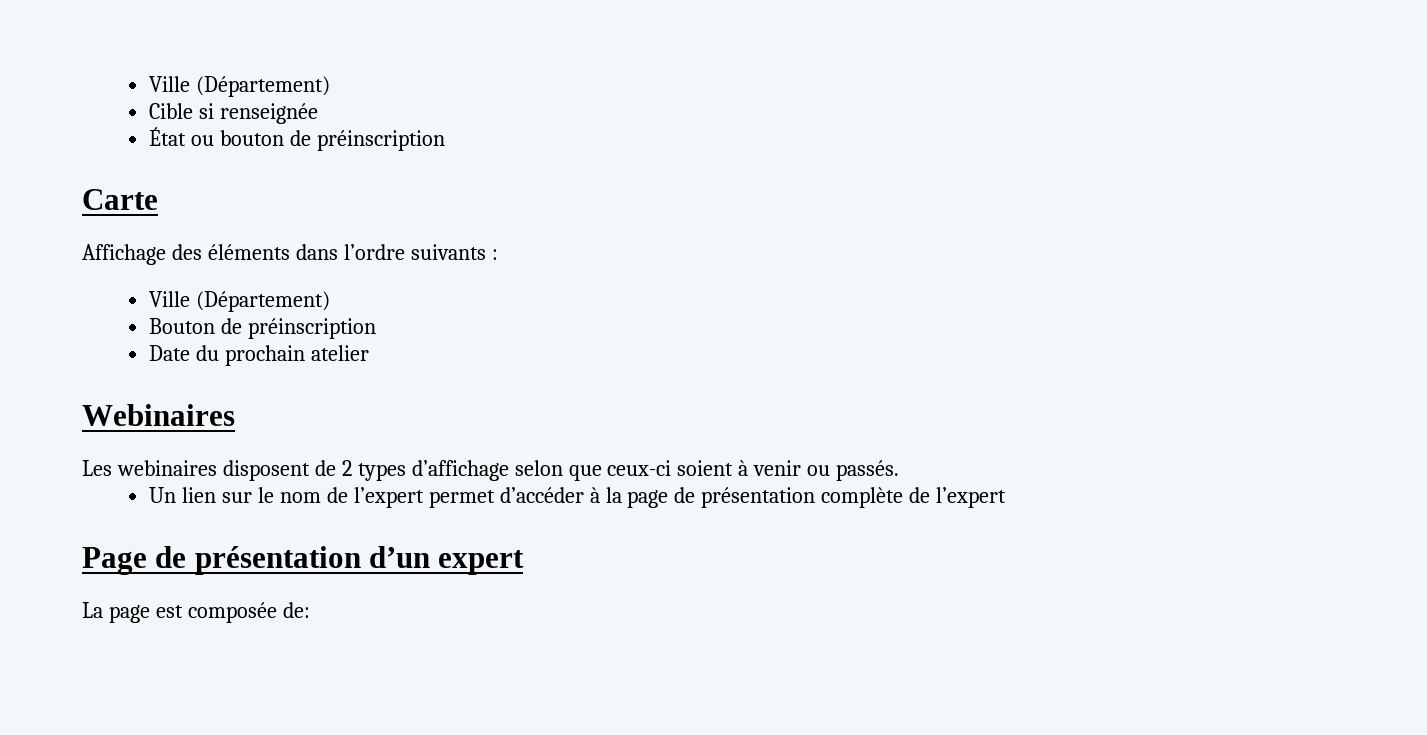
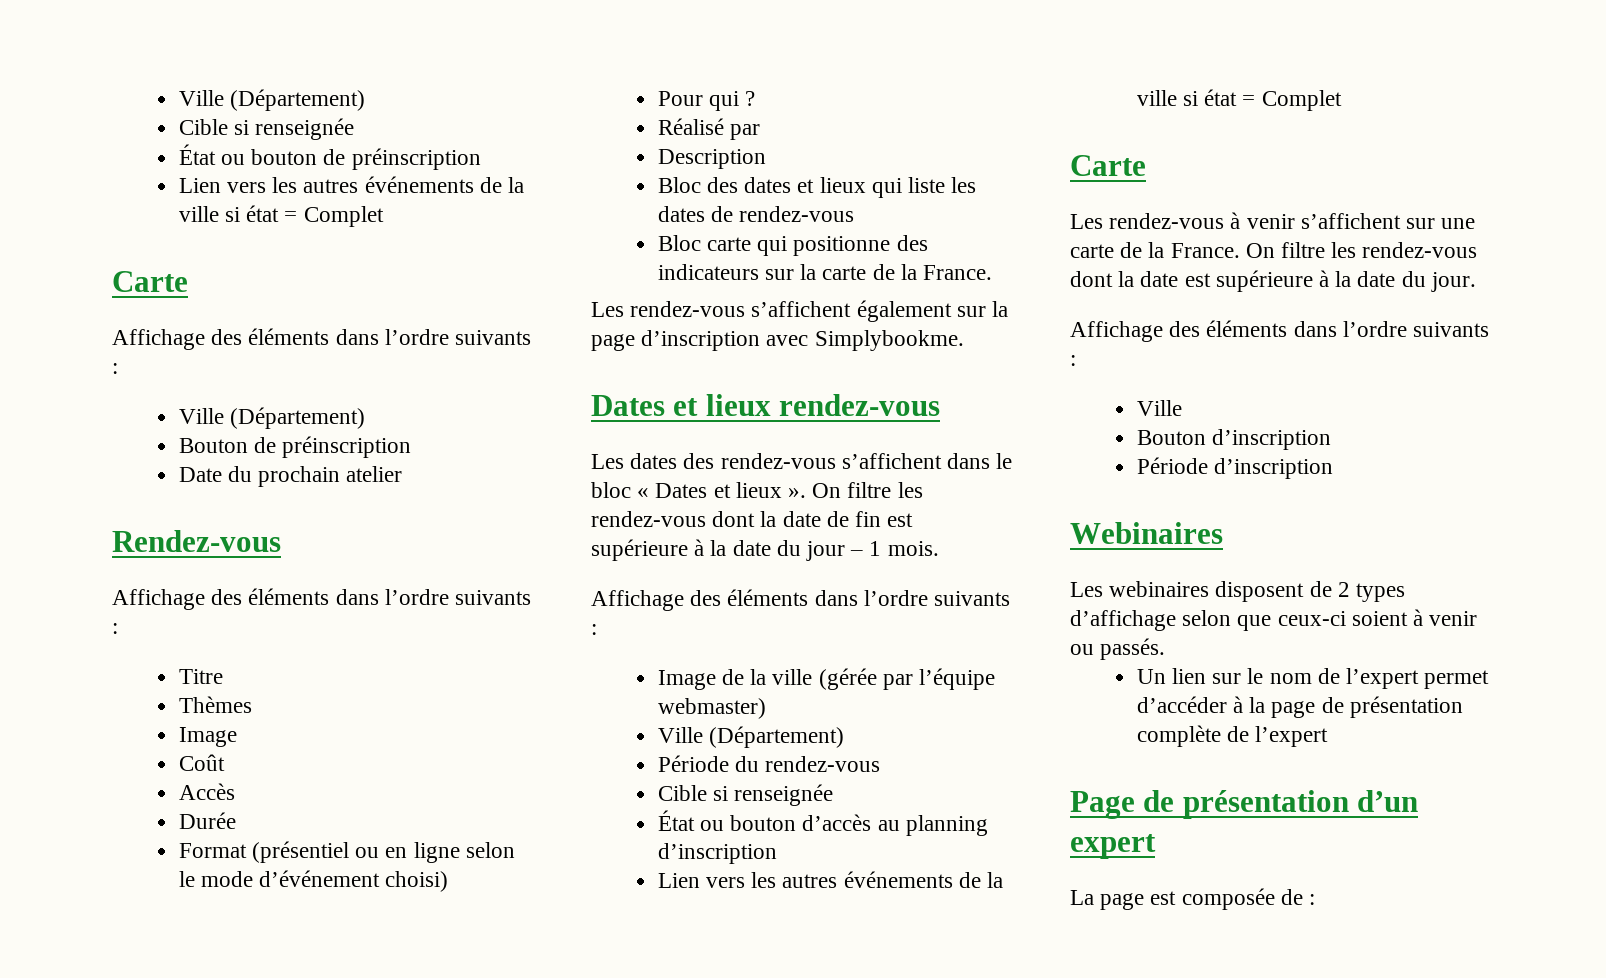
  État ou bouton de préinscription
+ Lien vers les autres événements de la ville si état = Complet
+ Rendez-vous
+ Affichage des éléments dans l’ordre suivants :
+ Titre
+ Thèmes
+ Image
+ Coût
+ Accès
+ Durée
+ Format (présentiel ou en ligne selon le mode d’événement choisi)
+ Pour qui ?
+ Réalisé par
+ Description
+ Bloc des dates et lieux qui liste les dates de rendez-vous
+ Bloc carte qui positionne des indicateurs sur la carte de la France.
+ Les rendez-vous s’affichent également sur la page d’inscription avec Simplybookme.
+ Dates et lieux rendez-vous
+ Les dates des rendez-vous s’affichent dans le bloc « Dates et lieux ». On filtre les rendez-vous dont la date de fin est supérieure à la date du jour – 1 mois.
+ Affichage des éléments dans l’ordre suivants :
+ Image de la ville (gérée par l’équipe webmaster)
+ Ville (Département)
+ Période du rendez-vous
+ Cible si renseignée
+ État ou bouton d’accès au planning d’inscription
+ Lien vers les autres événements de la ville si état = Complet
+ Carte
+ Les rendez-vous à venir s’affichent sur une carte de la France. On filtre les rendez-vous dont la date est supérieure à la date du jour.
+ Affichage des éléments dans l’ordre suivants :
+ Ville
+ Bouton d’inscription
+ Période d’inscription
- La page est composée de:
+ La page est composée de :

